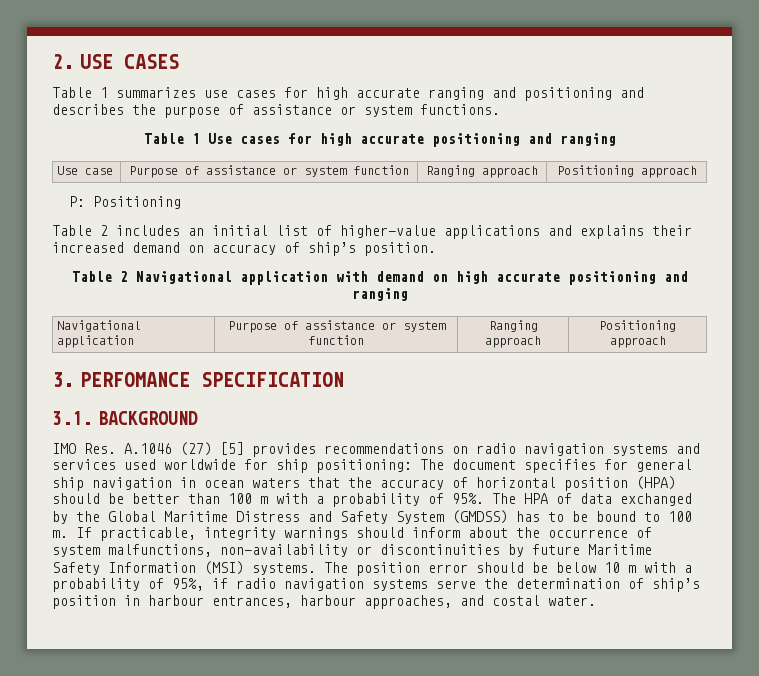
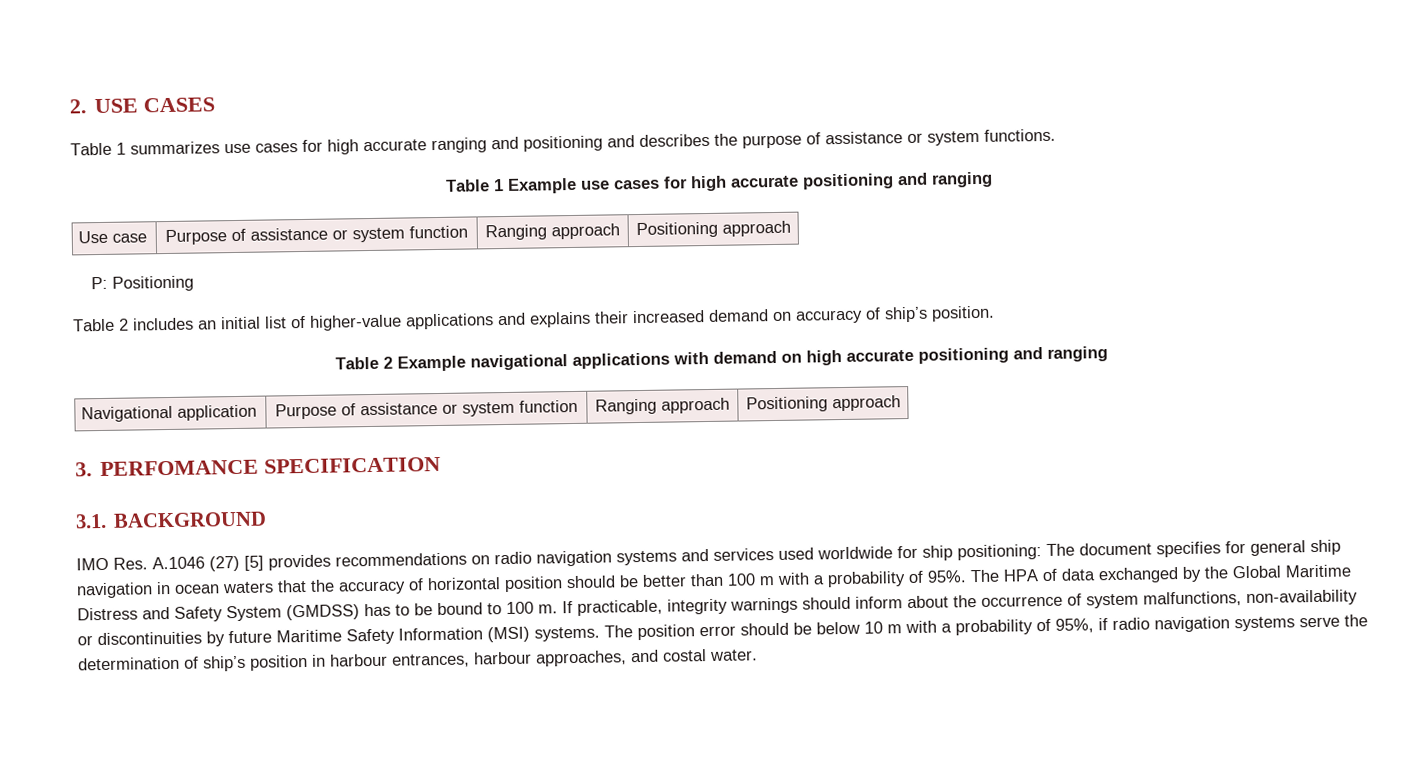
- Table 1 Use cases for high accurate positioning and ranging
+ Table 1 Example use cases for high accurate positioning and ranging
- Table 2 Navigational application with demand on high accurate positioning and ranging
+ Table 2 Example navigational applications with demand on high accurate positioning and ranging
- IMO Res. A.1046 (27) [5] provides recommendations on radio navigation systems and services used worldwide for ship positioning: The document specifies for general ship navigation in ocean waters that the accuracy of horizontal position (HPA) should be better than 100 m with a probability of 95%.
+ IMO Res. A.1046 (27) [5] provides recommendations on radio navigation systems and services used worldwide for ship positioning: The document specifies for general ship navigation in ocean waters that the accuracy of horizontal position should be better than 100 m with a probability of 95%.

